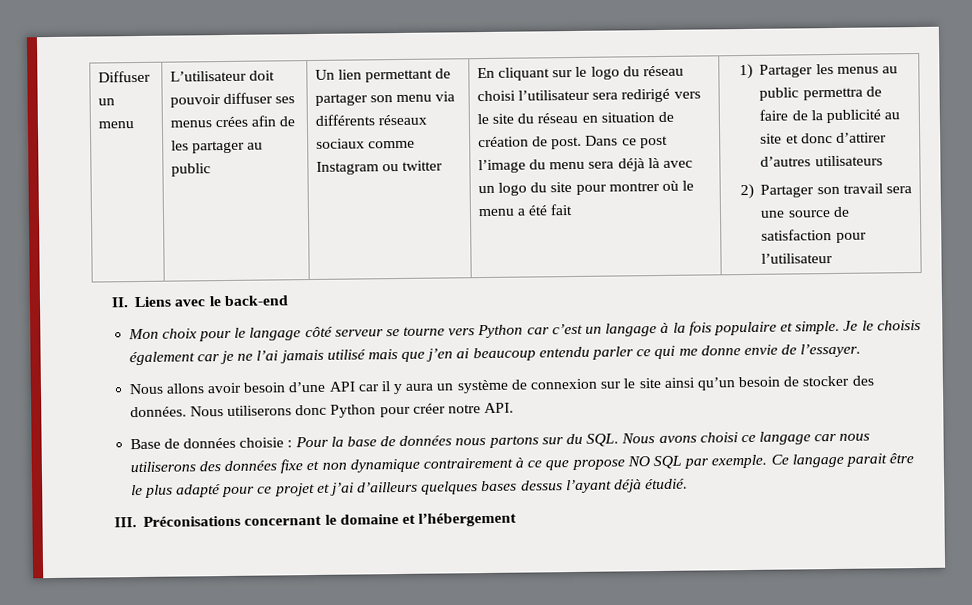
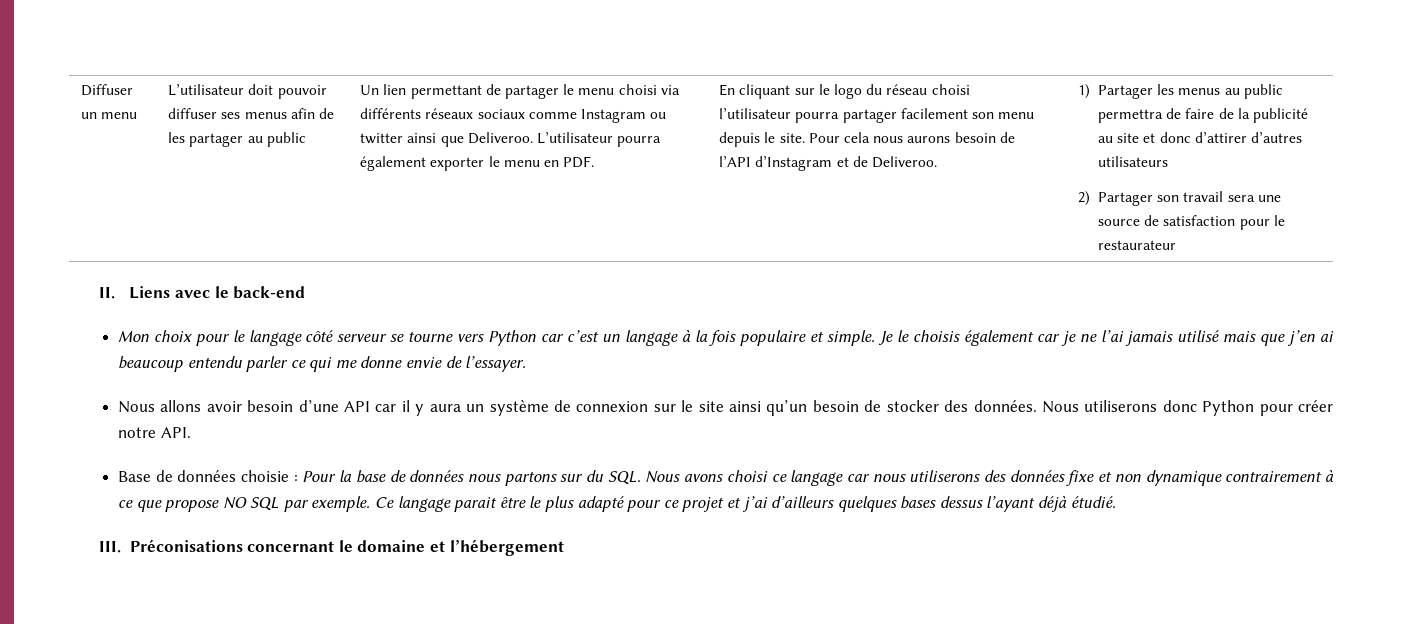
- L’utilisateur doit pouvoir diffuser ses menus crées afin de les partager au public
+ L’utilisateur doit pouvoir diffuser ses menus afin de les partager au public
- Un lien permettant de partager son menu via différents réseaux sociaux comme Instagram ou twitter
+ Un lien permettant de partager le menu choisi via différents réseaux sociaux comme Instagram ou twitter ainsi que Deliveroo. L’utilisateur pourra également exporter le menu en PDF.
- En cliquant sur le logo du réseau choisi l’utilisateur sera redirigé vers le site du réseau en situation de création de post. Dans ce post l’image du menu sera déjà là avec un logo du site pour montrer où le menu a été fait
+ En cliquant sur le logo du réseau choisi l’utilisateur pourra partager facilement son menu depuis le site. Pour cela nous aurons besoin de l’API d’Instagram et de Deliveroo.
- 2) Partager son travail sera une source de satisfaction pour l’utilisateur
+ 2) Partager son travail sera une source de satisfaction pour le restaurateur

